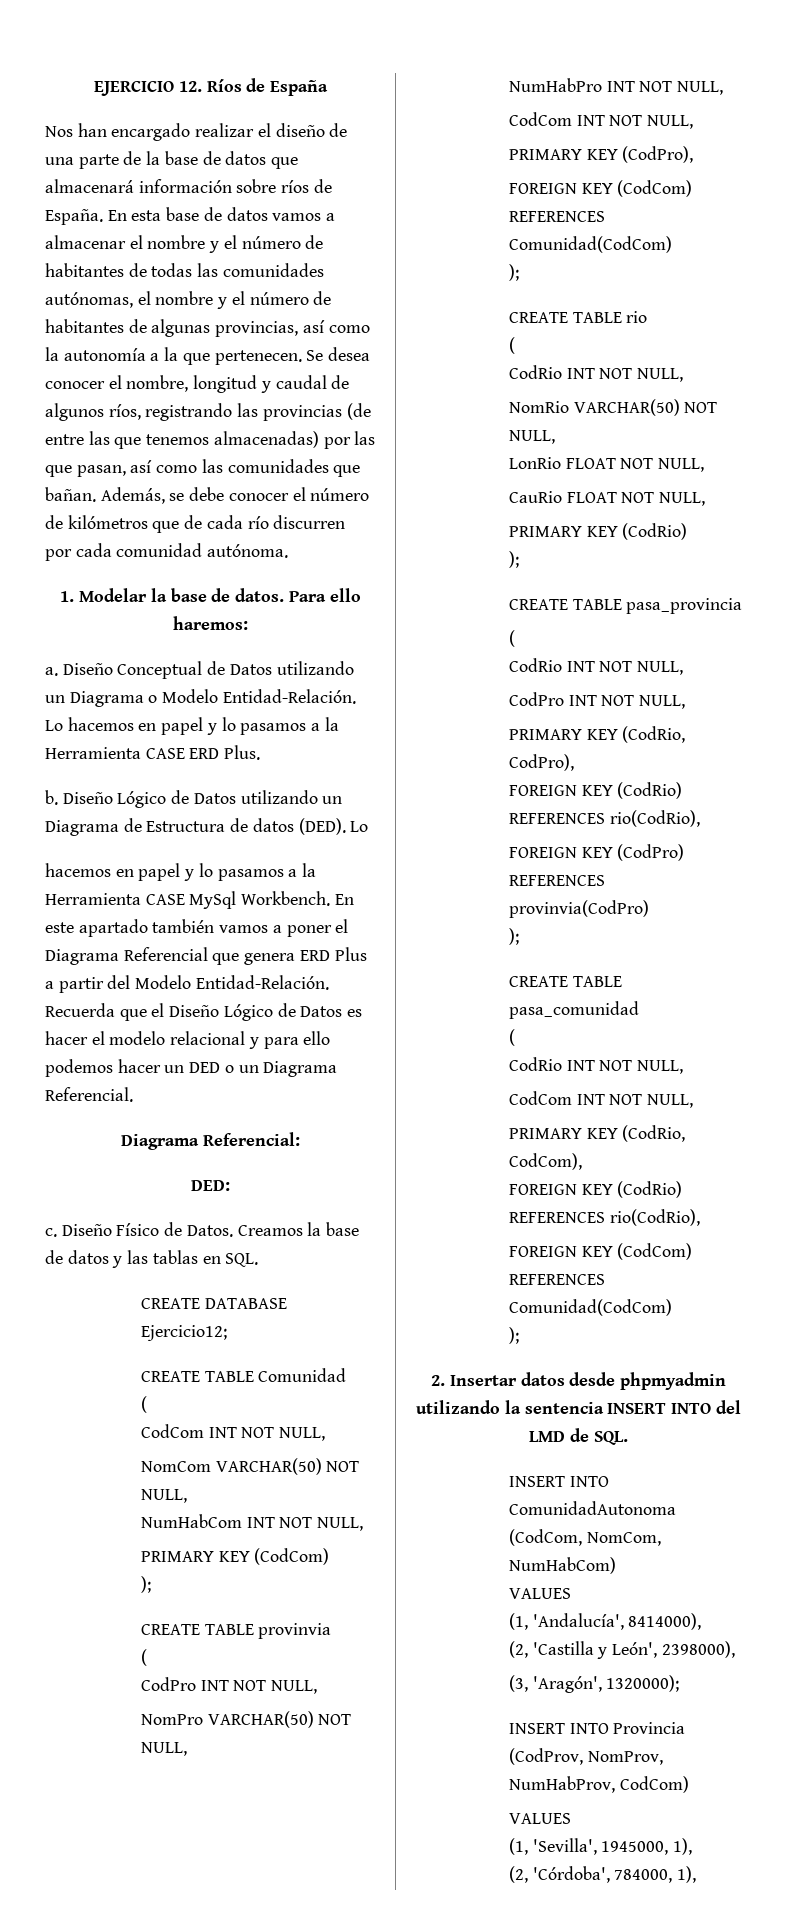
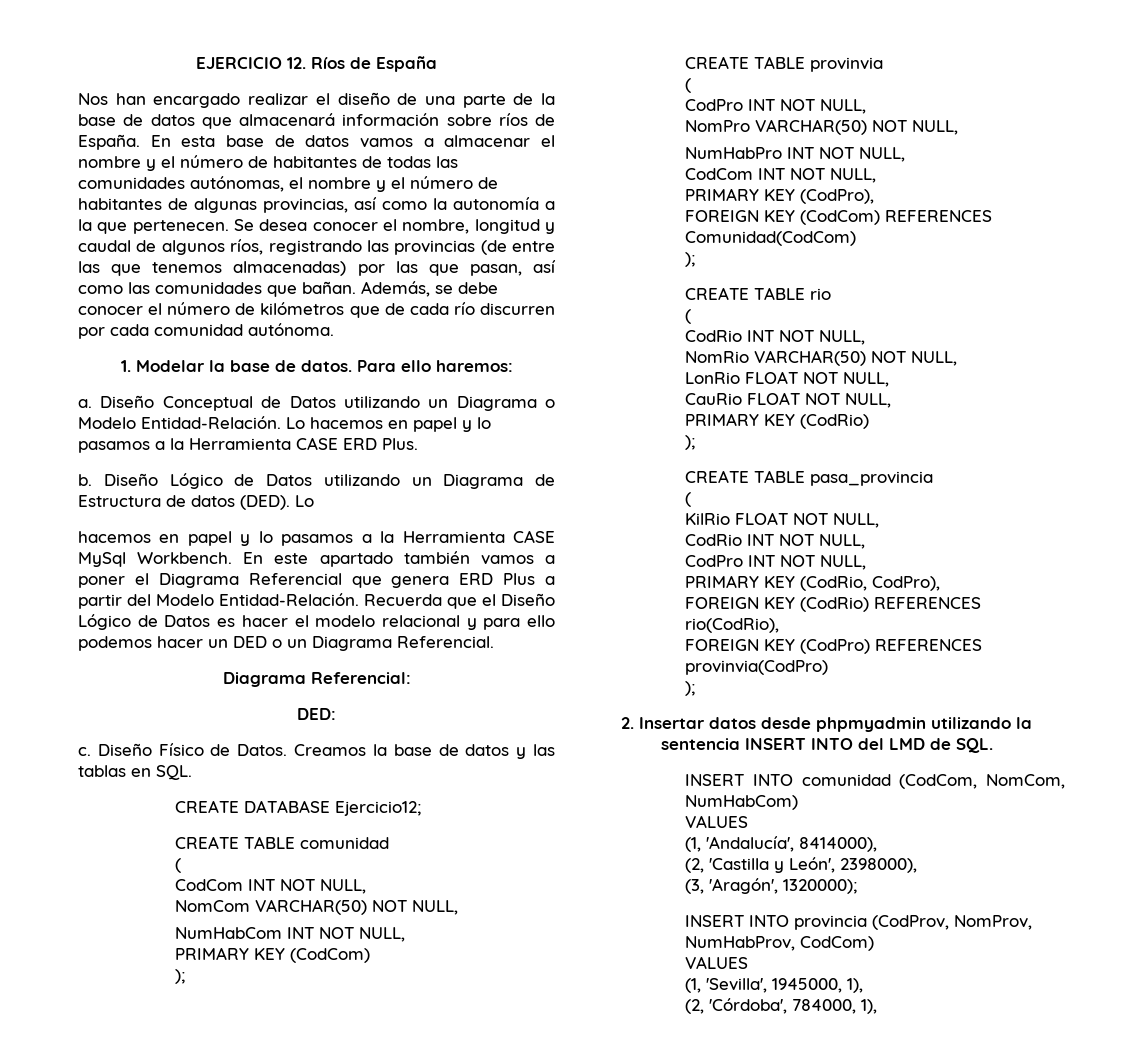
- CREATE TABLE Comunidad
+ CREATE TABLE comunidad
+ KilRio FLOAT NOT NULL,
- CREATE TABLE pasa_comunidad
- (
- CodRio INT NOT NULL,
- CodCom INT NOT NULL,
- PRIMARY KEY (CodRio, CodCom),
- FOREIGN KEY (CodRio) REFERENCES rio(CodRio),
- FOREIGN KEY (CodCom) REFERENCES Comunidad(CodCom)
- );
- INSERT INTO ComunidadAutonoma (CodCom, NomCom, NumHabCom)
+ INSERT INTO comunidad (CodCom, NomCom, NumHabCom)
- INSERT INTO Provincia (CodProv, NomProv, NumHabProv, CodCom)
+ INSERT INTO provincia (CodProv, NomProv, NumHabProv, CodCom)

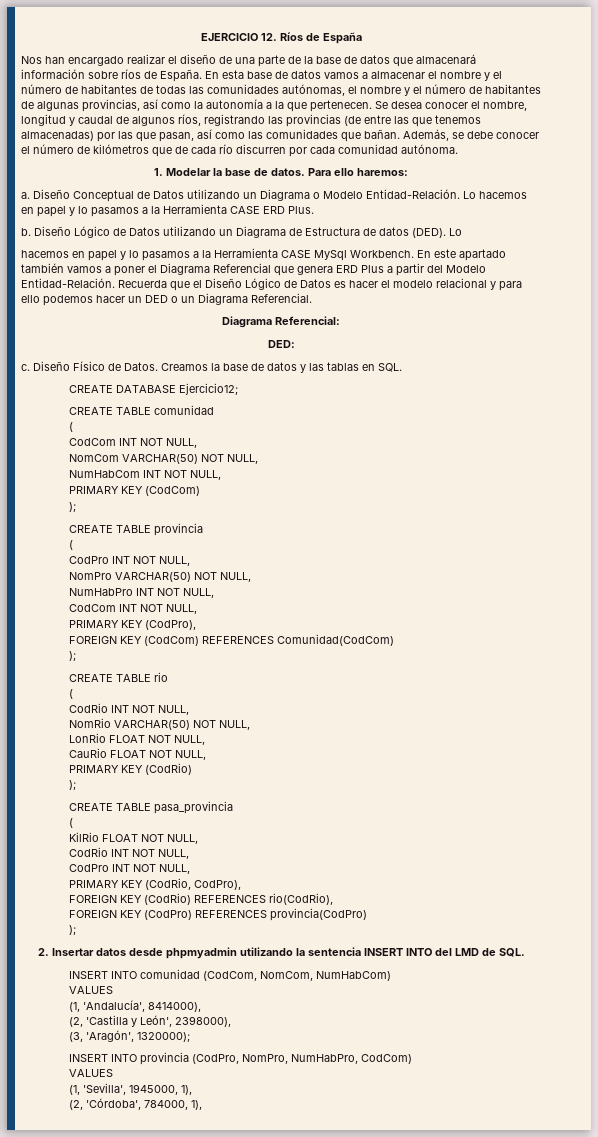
- CREATE TABLE provinvia
+ CREATE TABLE provincia
- FOREIGN KEY (CodPro) REFERENCES provinvia(CodPro)
+ FOREIGN KEY (CodPro) REFERENCES provincia(CodPro)
- INSERT INTO provincia (CodProv, NomProv, NumHabProv, CodCom)
+ INSERT INTO provincia (CodPro, NomPro, NumHabPro, CodCom)

